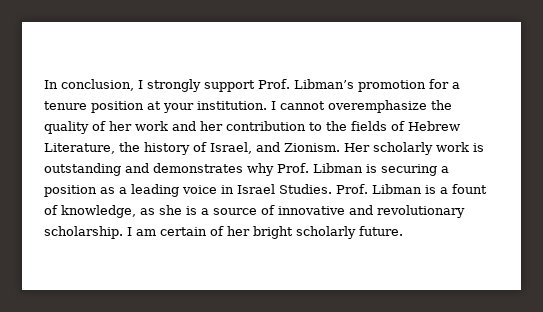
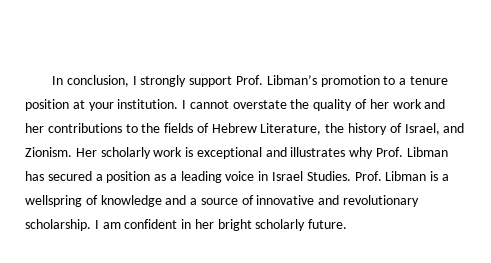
- In conclusion, I strongly support Prof. Libman’s promotion for a tenure position at your institution.
+ In conclusion, I strongly support Prof. Libman’s promotion to a tenure position at your institution.
- I cannot overemphasize the quality of her work and her contribution to the fields of Hebrew Literature, the history of Israel, and Zionism.
+ I cannot overstate the quality of her work and her contributions to the fields of Hebrew Literature, the history of Israel, and Zionism.
- Her scholarly work is outstanding and demonstrates why Prof. Libman is securing a position as a leading voice in Israel Studies.
+ Her scholarly work is exceptional and illustrates why Prof. Libman has secured a position as a leading voice in Israel Studies.
- Prof. Libman is a fount of knowledge, as she is a source of innovative and revolutionary scholarship.
+ Prof. Libman is a wellspring of knowledge and a source of innovative and revolutionary scholarship.
- I am certain of her bright scholarly future.
+ I am confident in her bright scholarly future.

